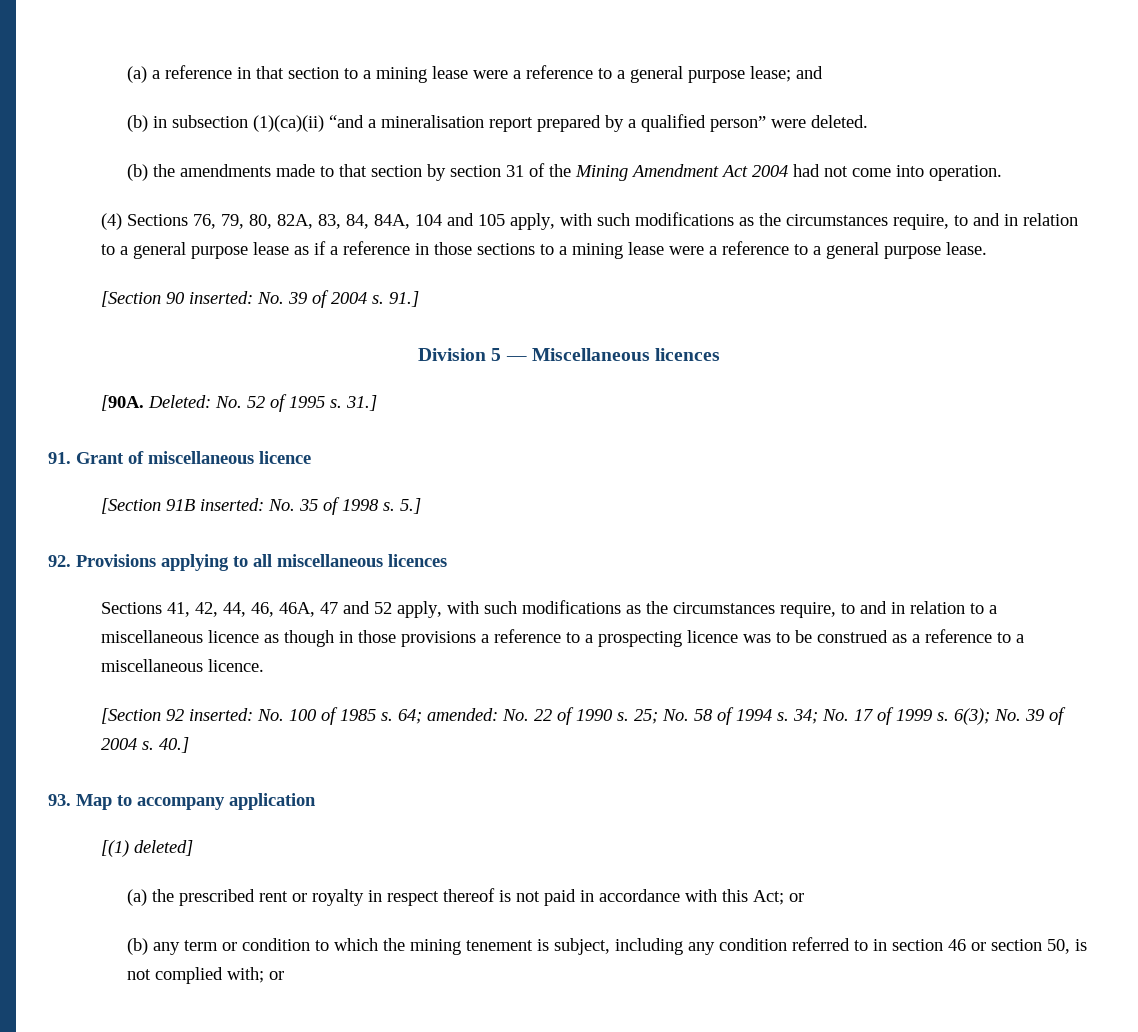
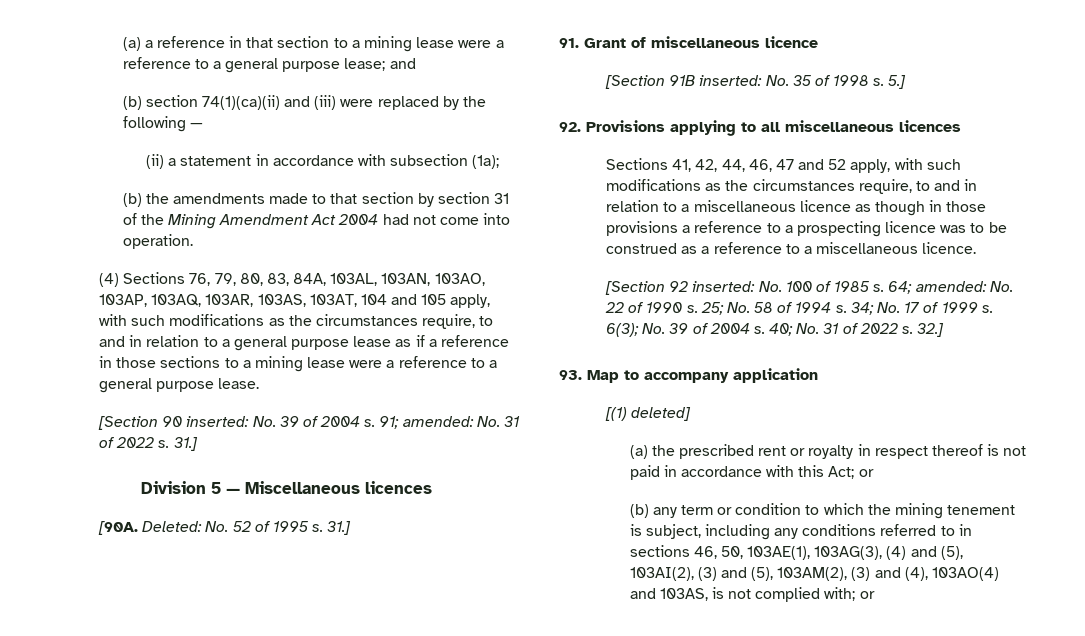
- (b) in subsection (1)(ca)(ii) “and a mineralisation report prepared by a qualified person” were deleted.
+ (b) section 74(1)(ca)(ii) and (iii) were replaced by the following —
+ (ii) a statement in accordance with subsection (1a);
- (4) Sections 76, 79, 80, 82A, 83, 84, 84A, 104 and 105 apply, with such modifications as the circumstances require, to and in relation to a general purpose lease as if a reference in those sections to a mining lease were a reference to a general purpose lease.
+ (4) Sections 76, 79, 80, 83, 84A, 103AL, 103AN, 103AO, 103AP, 103AQ, 103AR, 103AS, 103AT, 104 and 105 apply, with such modifications as the circumstances require, to and in relation to a general purpose lease as if a reference in those sections to a mining lease were a reference to a general purpose lease.
- 91.]
+ 91; amended: No. 31 of 2022 s. 31.]
- Sections 41, 42, 44, 46, 46A, 47 and 52 apply, with such modifications as the circumstances require, to and in relation to a miscellaneous licence as though in those provisions a reference to a prospecting licence was to be construed as a reference to a miscellaneous licence.
+ Sections 41, 42, 44, 46, 47 and 52 apply, with such modifications as the circumstances require, to and in relation to a miscellaneous licence as though in those provisions a reference to a prospecting licence was to be construed as a reference to a miscellaneous licence.
- 40.]
+ 40; No. 31 of 2022 s. 32.]
- (b) any term or condition to which the mining tenement is subject, including any condition referred to in section 46 or section 50, is not complied with; or
+ (b) any term or condition to which the mining tenement is subject, including any conditions referred to in sections 46, 50, 103AE(1), 103AG(3), (4) and (5), 103AI(2), (3) and (5), 103AM(2), (3) and (4), 103AO(4) and 103AS, is not complied with; or

